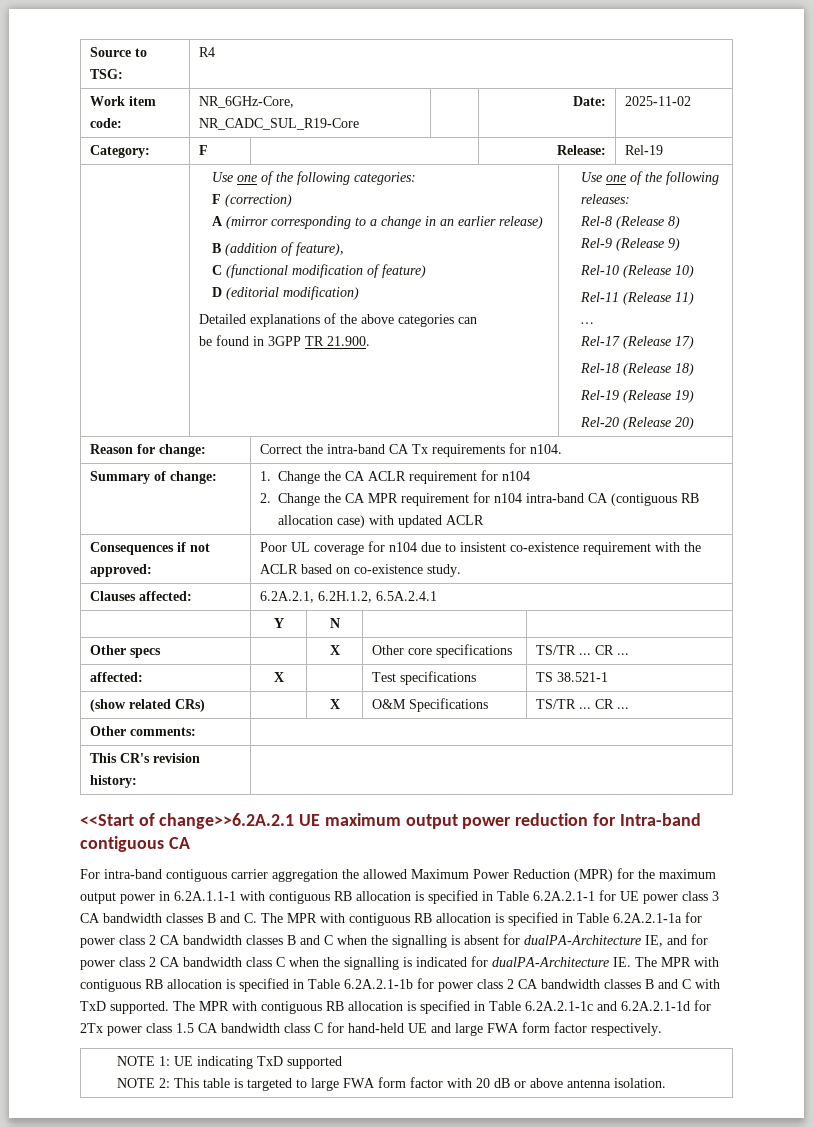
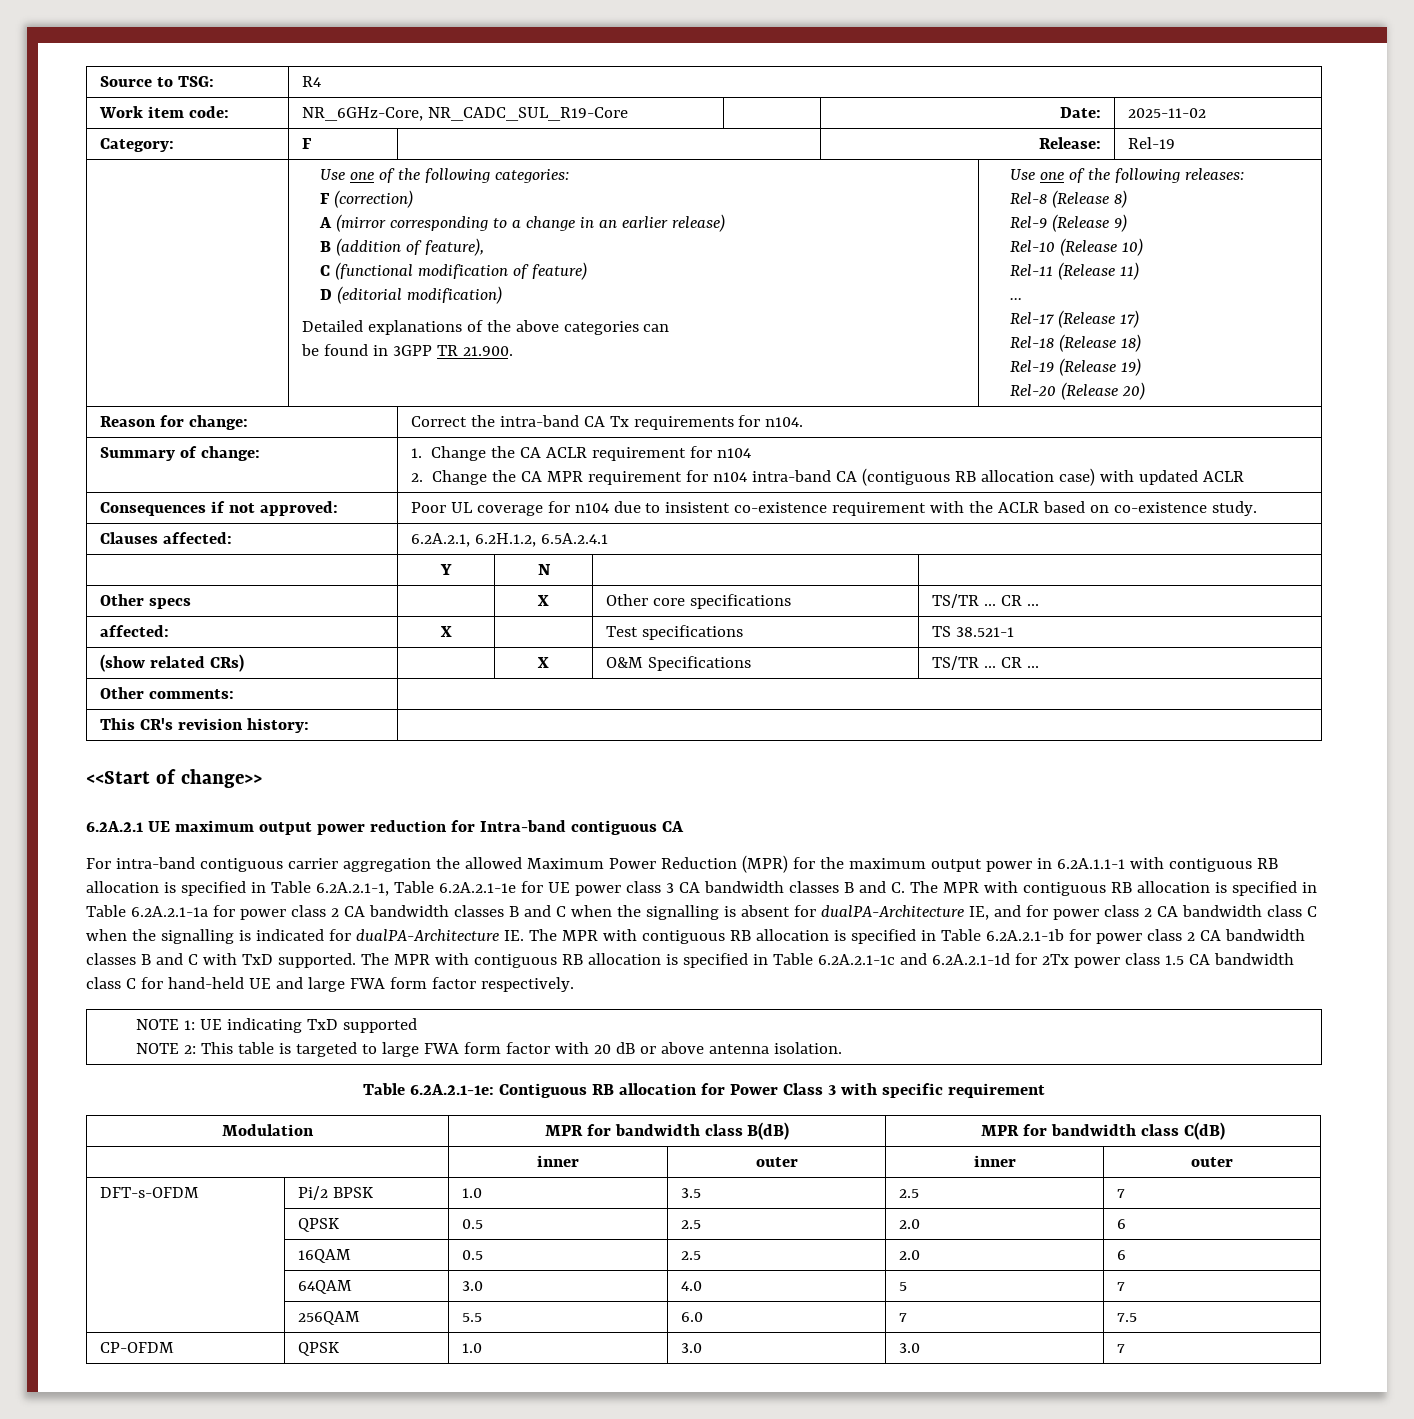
- <<Start of change>>6.2A.2.1 UE maximum output power reduction for Intra-band contiguous CA
+ <<Start of change>>
+ 6.2A.2.1 UE maximum output power reduction for Intra-band contiguous CA
- For intra-band contiguous carrier aggregation the allowed Maximum Power Reduction (MPR) for the maximum output power in 6.2A.1.1-1 with contiguous RB allocation is specified in Table 6.2A.2.1-1 for UE power class 3 CA bandwidth classes B and C. The MPR with contiguous RB allocation is specified in Table 6.2A.2.1-1a for power class 2 CA bandwidth classes B and C when the signalling is absent for dualPA-Architecture IE, and for power class 2 CA bandwidth class C when the signalling is indicated for dualPA-Architecture IE. The MPR with contiguous RB allocation is specified in Table 6.2A.2.1-1b for power class 2 CA bandwidth classes B and C with TxD supported.
+ For intra-band contiguous carrier aggregation the allowed Maximum Power Reduction (MPR) for the maximum output power in 6.2A.1.1-1 with contiguous RB allocation is specified in Table 6.2A.2.1-1, Table 6.2A.2.1-1e for UE power class 3 CA bandwidth classes B and C. The MPR with contiguous RB allocation is specified in Table 6.2A.2.1-1a for power class 2 CA bandwidth classes B and C when the signalling is absent for dualPA-Architecture IE, and for power class 2 CA bandwidth class C when the signalling is indicated for dualPA-Architecture IE. The MPR with contiguous RB allocation is specified in Table 6.2A.2.1-1b for power class 2 CA bandwidth classes B and C with TxD supported.
+ Table 6.2A.2.1-1e: Contiguous RB allocation for Power Class 3 with specific requirement
+ Modulation | MPR for bandwidth class B(dB) | MPR for bandwidth class C(dB)
+ | inner | outer | inner | outer
+ DFT-s-OFDM | Pi/2 BPSK | 1.0 | 3.5 | 2.5 | 7
+ | QPSK | 0.5 | 2.5 | 2.0 | 6
+ | 16QAM | 0.5 | 2.5 | 2.0 | 6
+ | 64QAM | 3.0 | 4.0 | 5 | 7
+ | 256QAM | 5.5 | 6.0 | 7 | 7.5
+ CP-OFDM | QPSK | 1.0 | 3.0 | 3.0 | 7

